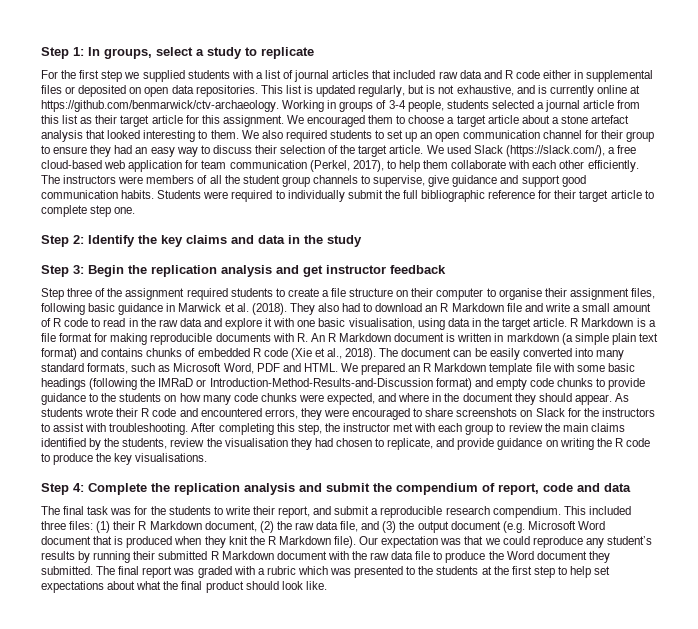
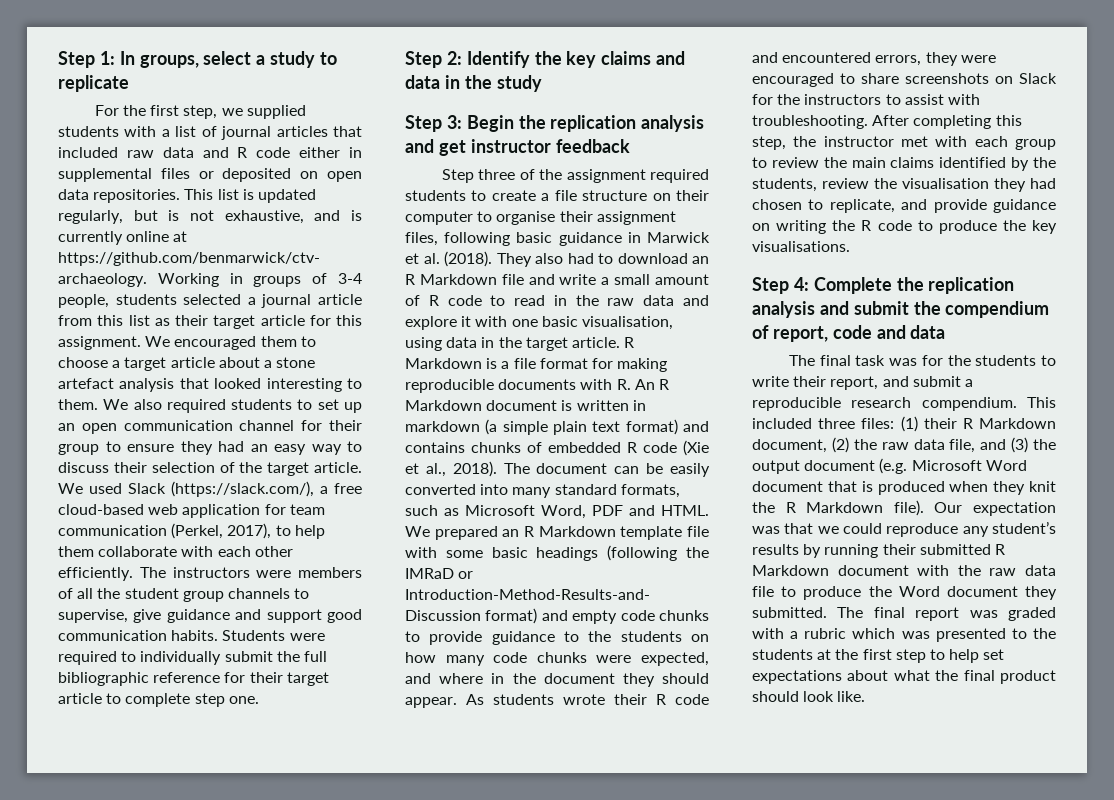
- For the first step we supplied students with a list of journal articles that included raw data and R code either in supplemental files or deposited on open data repositories.
+ For the first step, we supplied students with a list of journal articles that included raw data and R code either in supplemental files or deposited on open data repositories.

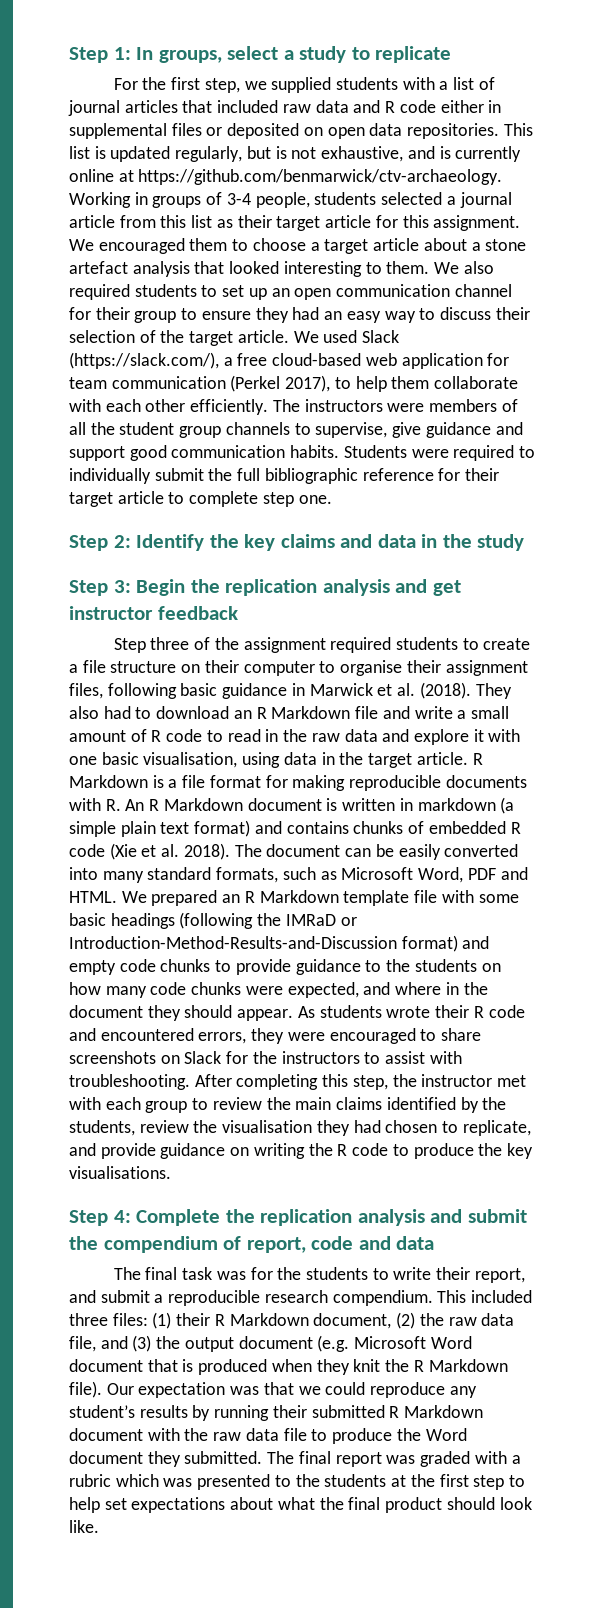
- We used Slack (https://slack.com/), a free cloud-based web application for team communication (Perkel, 2017), to help them collaborate with each other efficiently.
+ We used Slack (https://slack.com/), a free cloud-based web application for team communication (Perkel 2017), to help them collaborate with each other efficiently.
- R Markdown is a file format for making reproducible documents with R. An R Markdown document is written in markdown (a simple plain text format) and contains chunks of embedded R code (Xie et al., 2018).
+ R Markdown is a file format for making reproducible documents with R. An R Markdown document is written in markdown (a simple plain text format) and contains chunks of embedded R code (Xie et al. 2018).

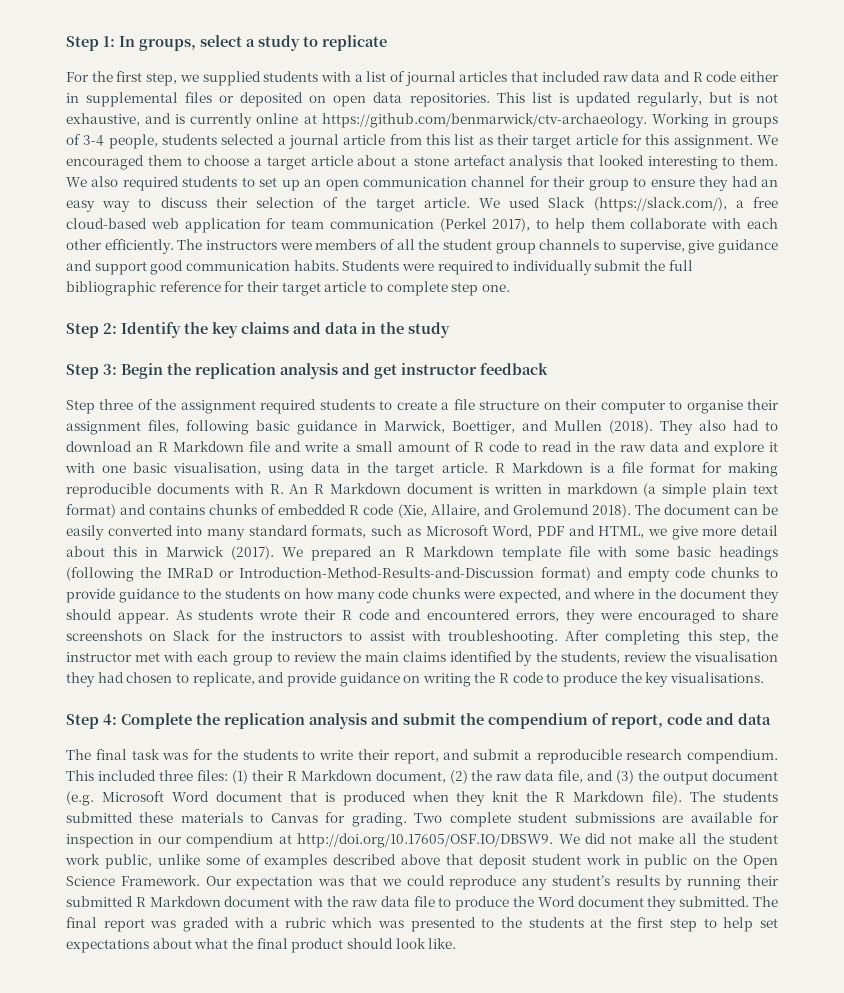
- Step three of the assignment required students to create a file structure on their computer to organise their assignment files, following basic guidance in Marwick et al. (2018).
+ Step three of the assignment required students to create a file structure on their computer to organise their assignment files, following basic guidance in Marwick, Boettiger, and Mullen (2018).
- R Markdown is a file format for making reproducible documents with R. An R Markdown document is written in markdown (a simple plain text format) and contains chunks of embedded R code (Xie et al. 2018).
+ R Markdown is a file format for making reproducible documents with R. An R Markdown document is written in markdown (a simple plain text format) and contains chunks of embedded R code (Xie, Allaire, and Grolemund 2018).
- The document can be easily converted into many standard formats, such as Microsoft Word, PDF and HTML.
+ The document can be easily converted into many standard formats, such as Microsoft Word, PDF and HTML, we give more detail about this in Marwick (2017).
+ The students submitted these materials to Canvas for grading. Two complete student submissions are available for inspection in our compendium at http://doi.org/10.17605/OSF.IO/DBSW9. We did not make all the student work public, unlike some of examples described above that deposit student work in public on the Open Science Framework.

